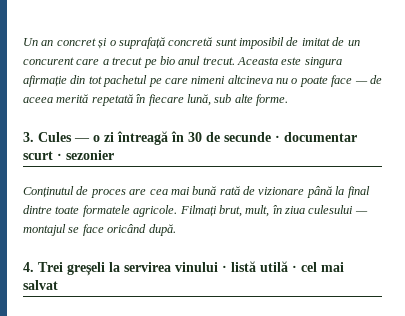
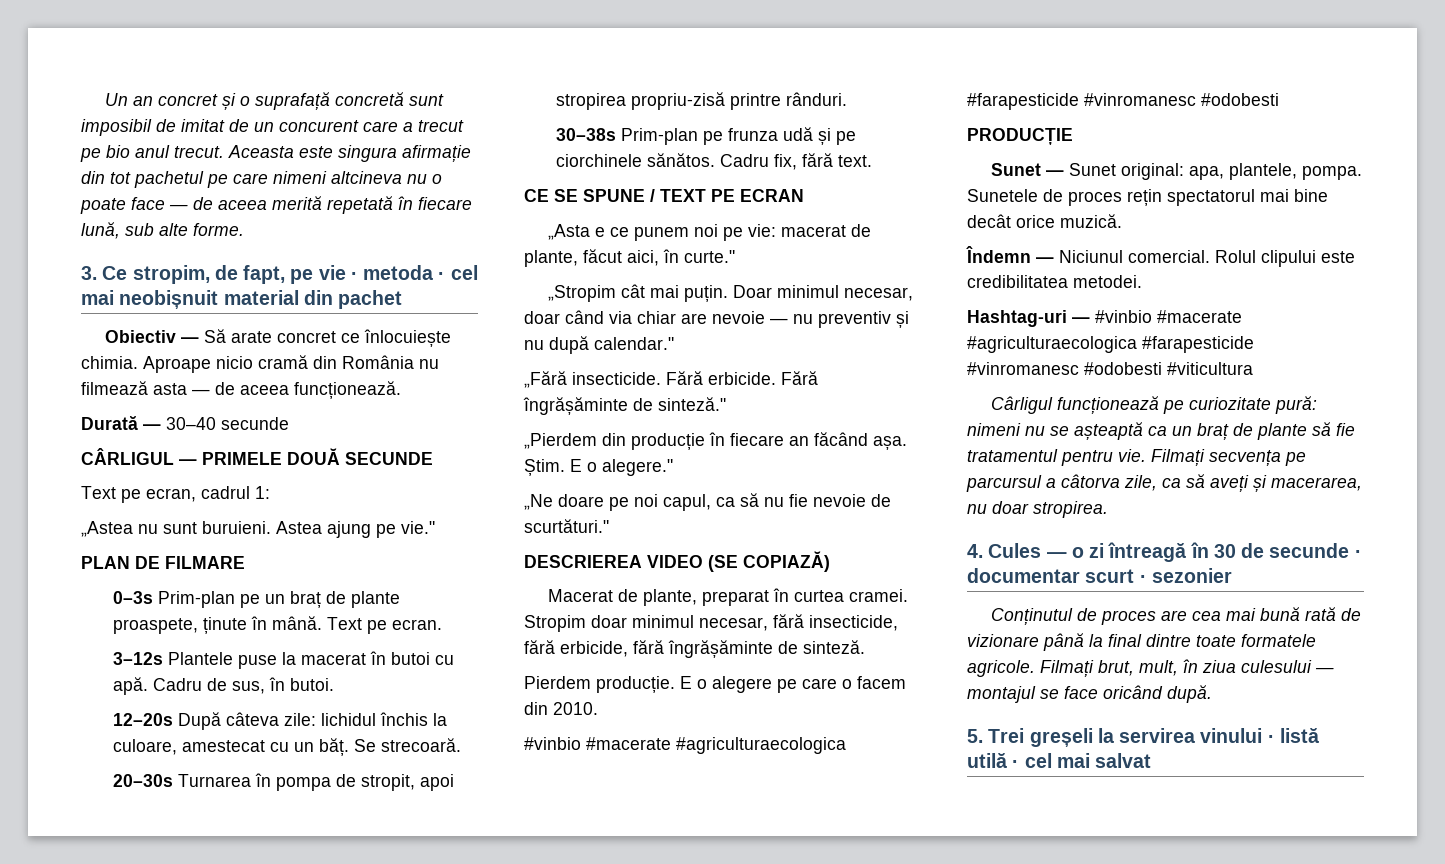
- 3. Cules — o zi întreagă în 30 de secunde · documentar scurt · sezonier
+ 3. Ce stropim, de fapt, pe vie · metoda · cel mai neobișnuit material din pachet
+ Obiectiv — Să arate concret ce înlocuiește chimia. Aproape nicio cramă din România nu filmează asta — de aceea funcționează.
+ Durată — 30–40 secunde
+ CÂRLIGUL — PRIMELE DOUĂ SECUNDE
+ Text pe ecran, cadrul 1:
+ „Astea nu sunt buruieni. Astea ajung pe vie."
+ PLAN DE FILMARE
+ 0–3s Prim-plan pe un braț de plante proaspete, ținute în mână. Text pe ecran.
+ 3–12s Plantele puse la macerat în butoi cu apă. Cadru de sus, în butoi.
+ 12–20s După câteva zile: lichidul închis la culoare, amestecat cu un băț. Se strecoară.
+ 20–30s Turnarea în pompa de stropit, apoi stropirea propriu-zisă printre rânduri.
+ 30–38s Prim-plan pe frunza udă și pe ciorchinele sănătos. Cadru fix, fără text.
+ CE SE SPUNE / TEXT PE ECRAN
+ „Asta e ce punem noi pe vie: macerat de plante, făcut aici, în curte."
+ „Stropim cât mai puțin. Doar minimul necesar, doar când via chiar are nevoie — nu preventiv și nu după calendar."
+ „Fără insecticide. Fără erbicide. Fără îngrășăminte de sinteză."
+ „Pierdem din producție în fiecare an făcând așa. Știm. E o alegere."
+ „Ne doare pe noi capul, ca să nu fie nevoie de scurtături."
+ DESCRIEREA VIDEO (SE COPIAZĂ)
+ Macerat de plante, preparat în curtea cramei. Stropim doar minimul necesar, fără insecticide, fără erbicide, fără îngrășăminte de sinteză.
+ Pierdem producție. E o alegere pe care o facem din 2010.
+ #vinbio #macerate #agriculturaecologica #farapesticide #vinromanesc #odobesti
+ PRODUCȚIE
+ Sunet — Sunet original: apa, plantele, pompa. Sunetele de proces rețin spectatorul mai bine decât orice muzică.
+ Îndemn — Niciunul comercial. Rolul clipului este credibilitatea metodei.
+ Hashtag-uri — #vinbio #macerate #agriculturaecologica #farapesticide #vinromanesc #odobesti #viticultura
+ Cârligul funcționează pe curiozitate pură: nimeni nu se așteaptă ca un braț de plante să fie tratamentul pentru vie. Filmați secvența pe parcursul a câtorva zile, ca să aveți și macerarea, nu doar stropirea.
+ 4. Cules — o zi întreagă în 30 de secunde · documentar scurt · sezonier
- 4. Trei greșeli la servirea vinului · listă utilă · cel mai salvat
+ 5. Trei greșeli la servirea vinului · listă utilă · cel mai salvat

